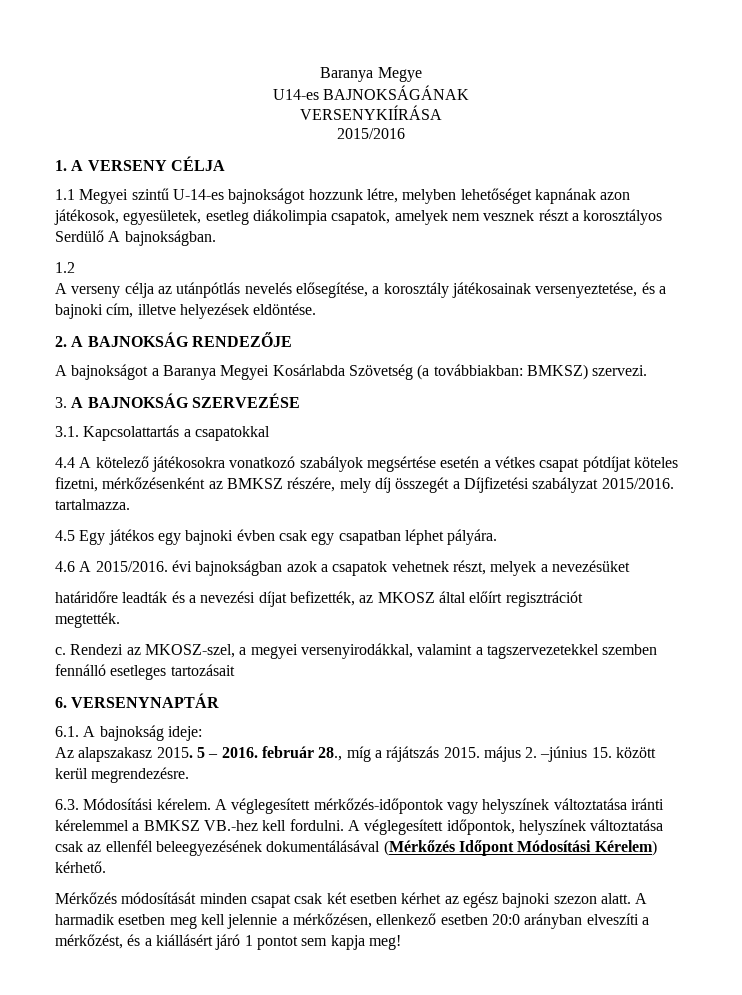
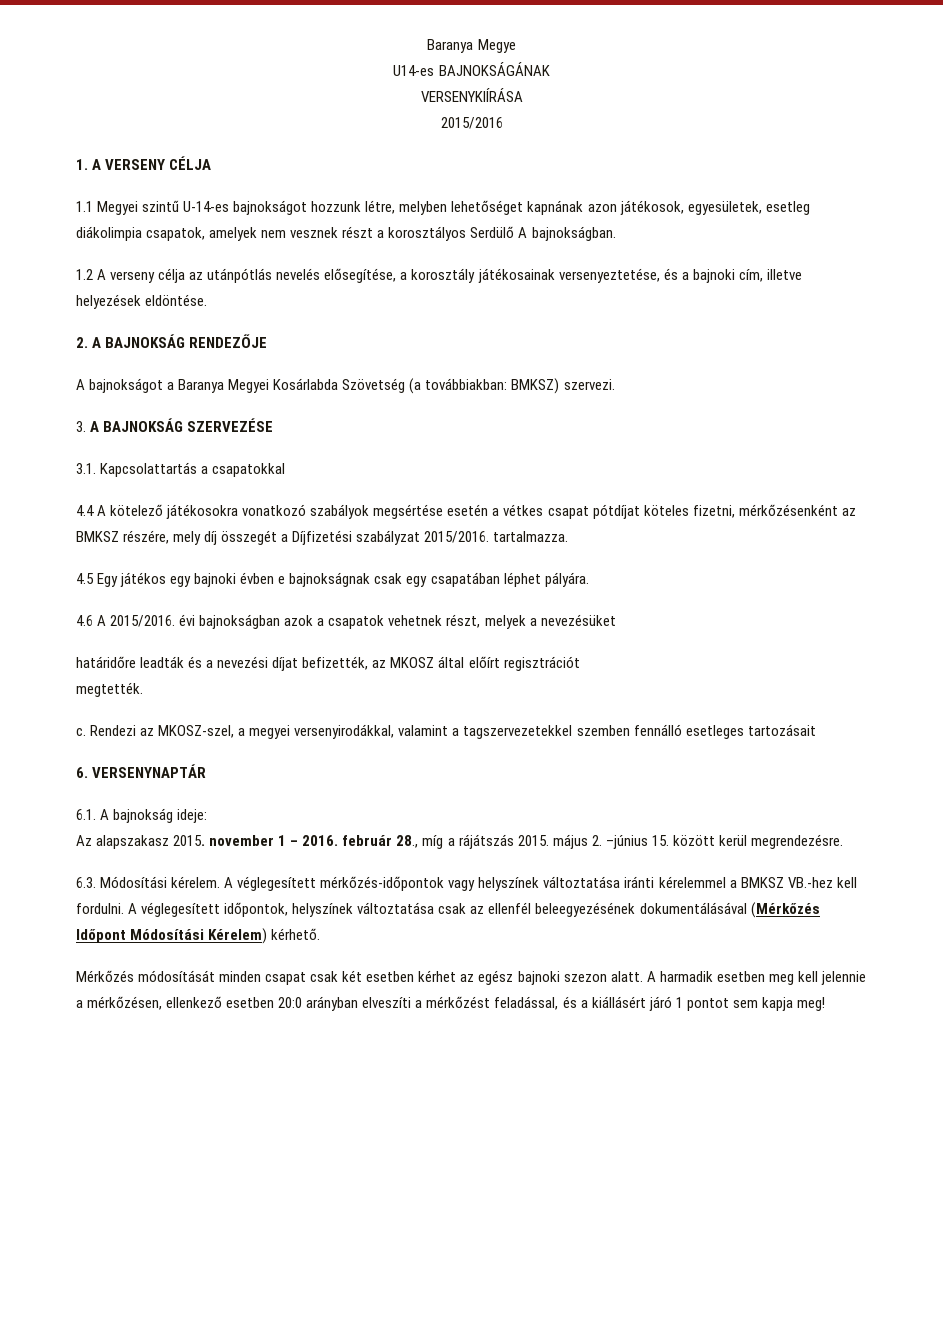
- 1.2
- A verseny célja az utánpótlás nevelés elősegítése, a korosztály játékosainak versenyeztetése, és a bajnoki cím, illetve helyezések eldöntése.
+ 1.2 A verseny célja az utánpótlás nevelés elősegítése, a korosztály játékosainak versenyeztetése, és a bajnoki cím, illetve helyezések eldöntése.
- 4.5 Egy játékos egy bajnoki évben csak egy csapatban léphet pályára.
+ 4.5 Egy játékos egy bajnoki évben e bajnokságnak csak egy csapatában léphet pályára.
- Az alapszakasz 2015. 5 – 2016. február 28., míg a rájátszás 2015. május 2. –június 15. között kerül megrendezésre.
+ Az alapszakasz 2015. november 1 – 2016. február 28., míg a rájátszás 2015. május 2. –június 15. között kerül megrendezésre.
- A harmadik esetben meg kell jelennie a mérkőzésen, ellenkező esetben 20:0 arányban elveszíti a mérkőzést, és a kiállásért járó 1 pontot sem kapja meg!
+ A harmadik esetben meg kell jelennie a mérkőzésen, ellenkező esetben 20:0 arányban elveszíti a mérkőzést feladással, és a kiállásért járó 1 pontot sem kapja meg!

